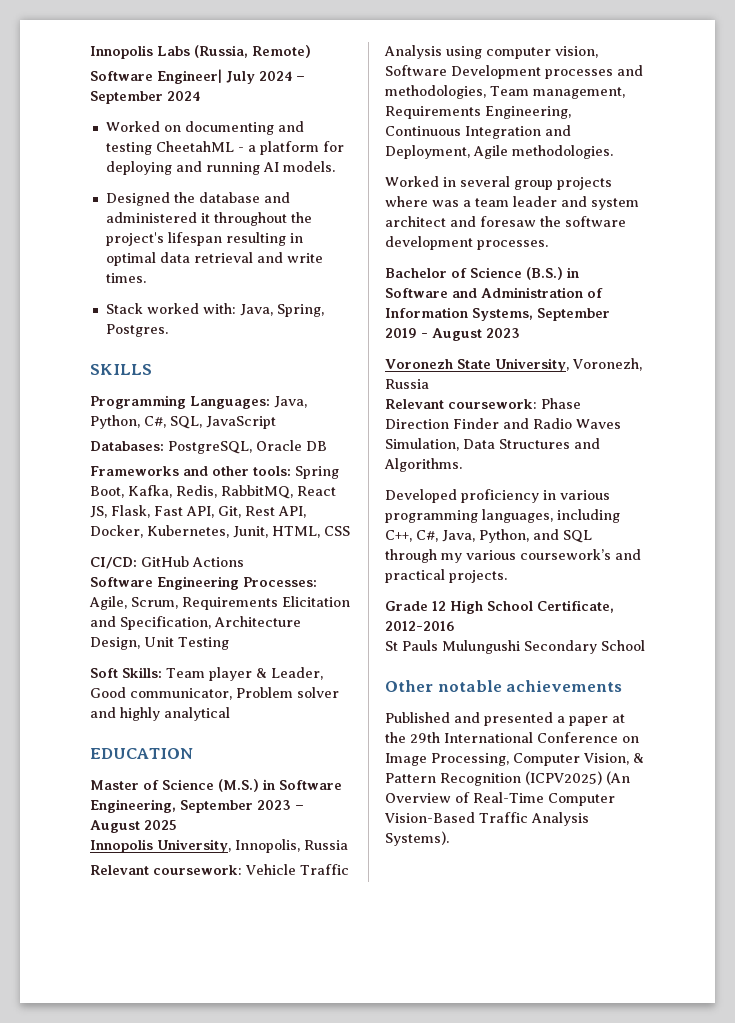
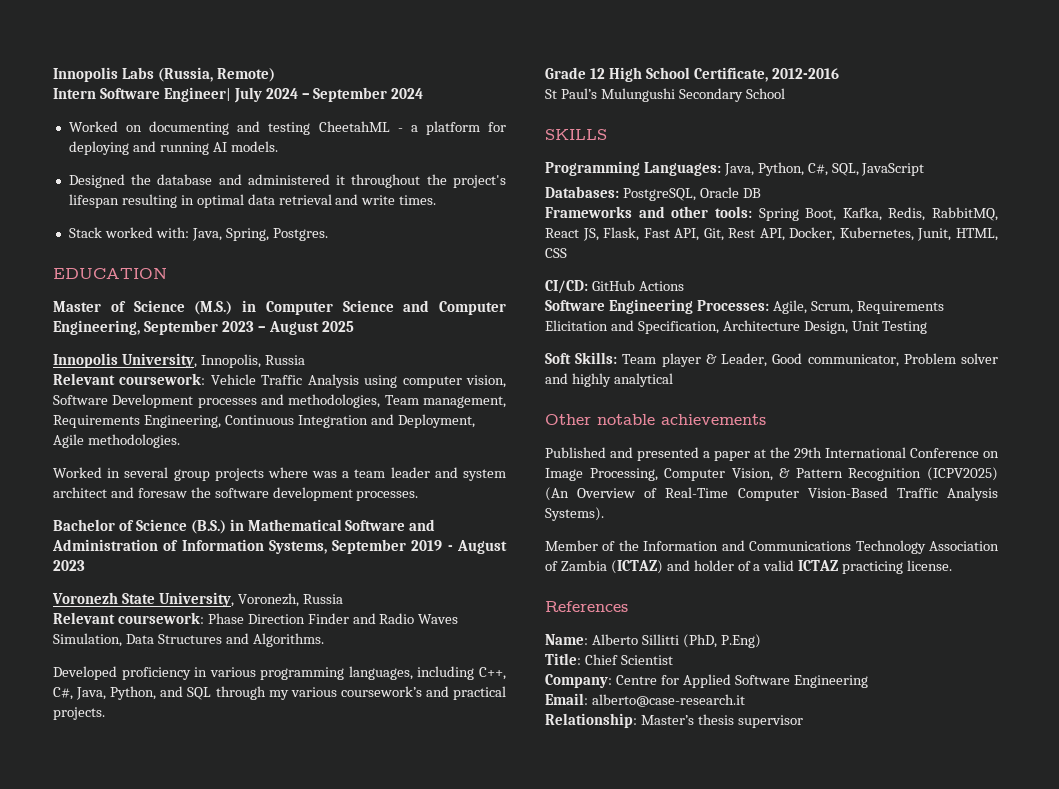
- Software Engineer| July 2024 – September 2024
+ Intern Software Engineer| July 2024 – September 2024
+ EDUCATION
+ Master of Science (M.S.) in Computer Science and Computer Engineering, September 2023 – August 2025
+ Innopolis University, Innopolis, Russia
+ Relevant coursework: Vehicle Traffic Analysis using computer vision, Software Development processes and methodologies, Team management, Requirements Engineering, Continuous Integration and Deployment, Agile methodologies.
+ Worked in several group projects where was a team leader and system architect and foresaw the software development processes.
+ Bachelor of Science (B.S.) in Mathematical Software and Administration of Information Systems, September 2019 - August 2023
+ Voronezh State University, Voronezh, Russia
+ Relevant coursework: Phase Direction Finder and Radio Waves Simulation, Data Structures and Algorithms.
+ Developed proficiency in various programming languages, including C++, C#, Java, Python, and SQL through my various coursework’s and practical projects.
+ Grade 12 High School Certificate, 2012-2016
+ St Paul’s Mulungushi Secondary School
- EDUCATION
- Master of Science (M.S.) in Software Engineering, September 2023 – August 2025
- Innopolis University, Innopolis, Russia
- Relevant coursework: Vehicle Traffic Analysis using computer vision, Software Development processes and methodologies, Team management, Requirements Engineering, Continuous Integration and Deployment, Agile methodologies.
- Worked in several group projects where was a team leader and system architect and foresaw the software development processes.
- Bachelor of Science (B.S.) in Software and Administration of Information Systems, September 2019 - August 2023
- Voronezh State University, Voronezh, Russia
- Relevant coursework: Phase Direction Finder and Radio Waves Simulation, Data Structures and Algorithms.
- Developed proficiency in various programming languages, including C++, C#, Java, Python, and SQL through my various coursework’s and practical projects.
- Grade 12 High School Certificate, 2012-2016
- St Pauls Mulungushi Secondary School
+ Member of the Information and Communications Technology Association of Zambia (ICTAZ) and holder of a valid ICTAZ practicing license.
+ References
+ Name: Alberto Sillitti (PhD, P.Eng)
+ Title: Chief Scientist
+ Company: Centre for Applied Software Engineering
+ Email: alberto@case-research.it
+ Relationship: Master’s thesis supervisor

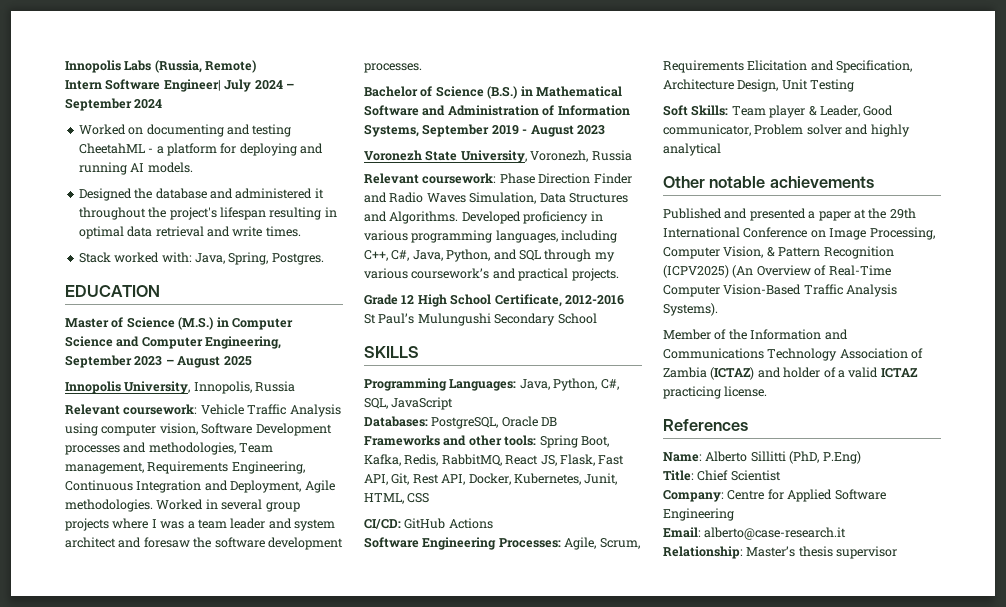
- Relevant coursework: Vehicle Traffic Analysis using computer vision, Software Development processes and methodologies, Team management, Requirements Engineering, Continuous Integration and Deployment, Agile methodologies.
- Worked in several group projects where was a team leader and system architect and foresaw the software development processes.
+ Relevant coursework: Vehicle Traffic Analysis using computer vision, Software Development processes and methodologies, Team management, Requirements Engineering, Continuous Integration and Deployment, Agile methodologies. Worked in several group projects where I was a team leader and system architect and foresaw the software development processes.
- Relevant coursework: Phase Direction Finder and Radio Waves Simulation, Data Structures and Algorithms.
- Developed proficiency in various programming languages, including C++, C#, Java, Python, and SQL through my various coursework’s and practical projects.
+ Relevant coursework: Phase Direction Finder and Radio Waves Simulation, Data Structures and Algorithms. Developed proficiency in various programming languages, including C++, C#, Java, Python, and SQL through my various coursework’s and practical projects.

